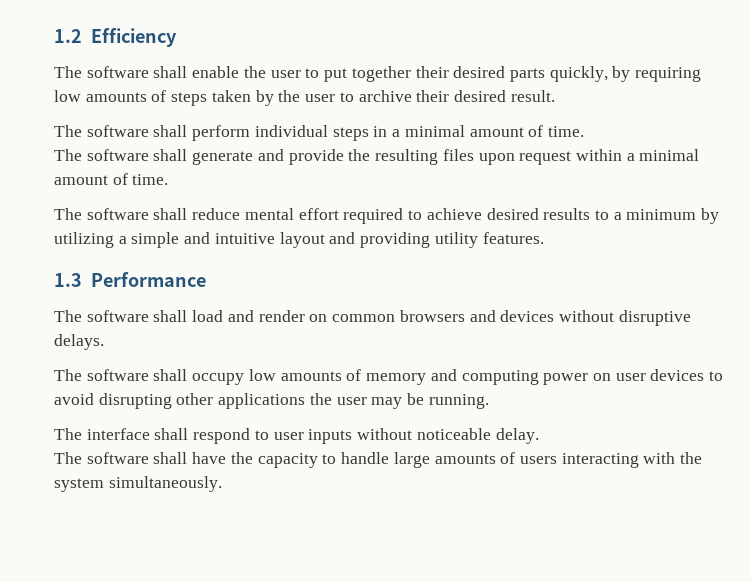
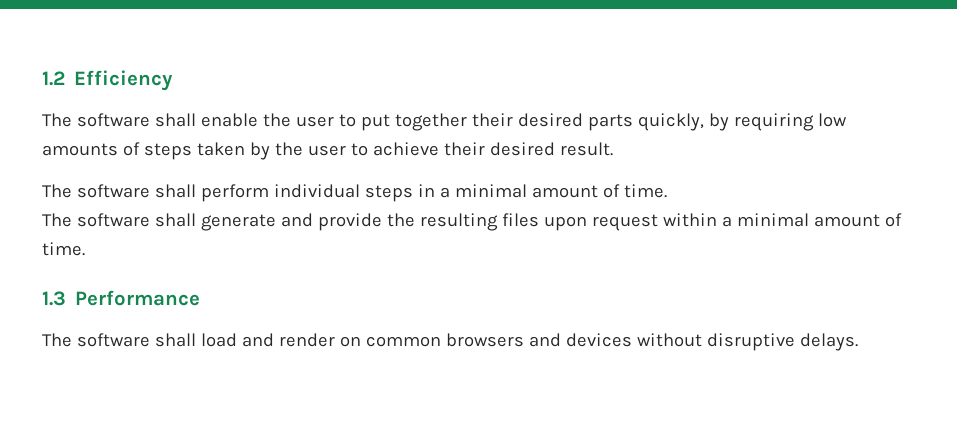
- The software shall enable the user to put together their desired parts quickly, by requiring low amounts of steps taken by the user to archive their desired result.
+ The software shall enable the user to put together their desired parts quickly, by requiring low amounts of steps taken by the user to achieve their desired result.
- The software shall reduce mental effort required to achieve desired results to a minimum by utilizing a simple and intuitive layout and providing utility features.
- The software shall occupy low amounts of memory and computing power on user devices to avoid disrupting other applications the user may be running.
- The interface shall respond to user inputs without noticeable delay.
- The software shall have the capacity to handle large amounts of users interacting with the system simultaneously.

